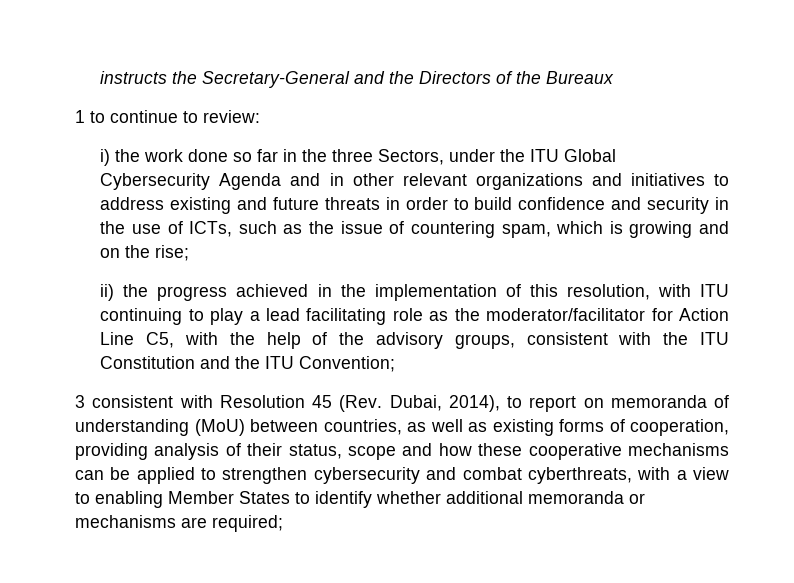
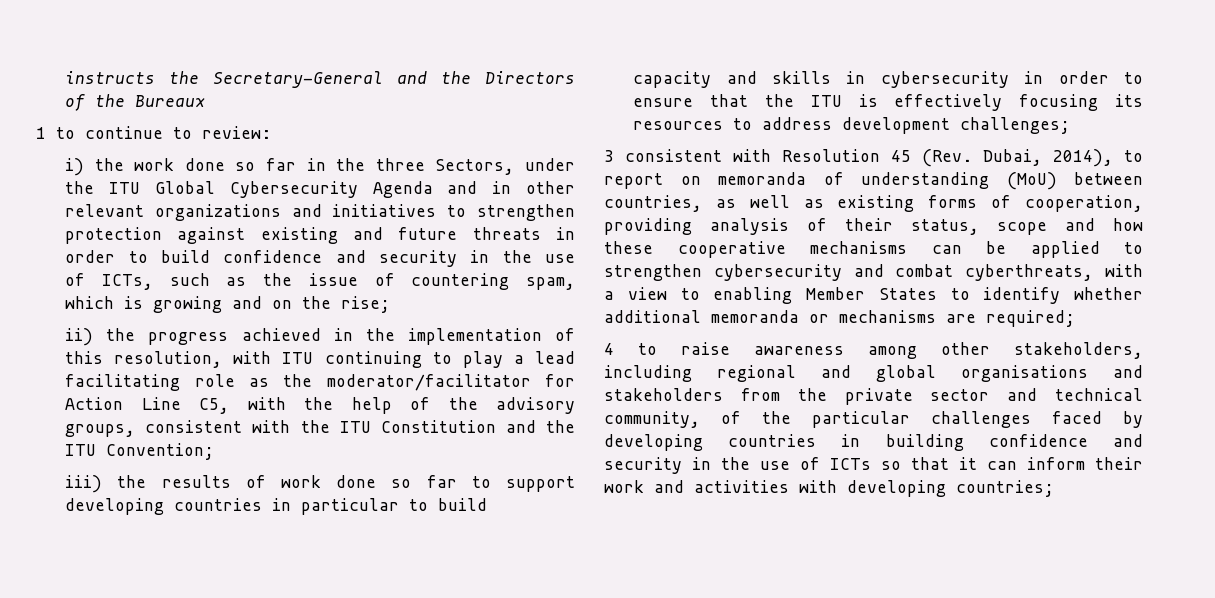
- i) the work done so far in the three Sectors, under the ITU Global Cybersecurity Agenda and in other relevant organizations and initiatives to address existing and future threats in order to build confidence and security in the use of ICTs, such as the issue of countering spam, which is growing and on the rise;
+ i) the work done so far in the three Sectors, under the ITU Global Cybersecurity Agenda and in other relevant organizations and initiatives to strengthen protection against existing and future threats in order to build confidence and security in the use of ICTs, such as the issue of countering spam, which is growing and on the rise;
+ iii) the results of work done so far to support developing countries in particular to build capacity and skills in cybersecurity in order to ensure that the ITU is effectively focusing its resources to address development challenges;
+ 4 to raise awareness among other stakeholders, including regional and global organisations and stakeholders from the private sector and technical community, of the particular challenges faced by developing countries in building confidence and security in the use of ICTs so that it can inform their work and activities with developing countries;

